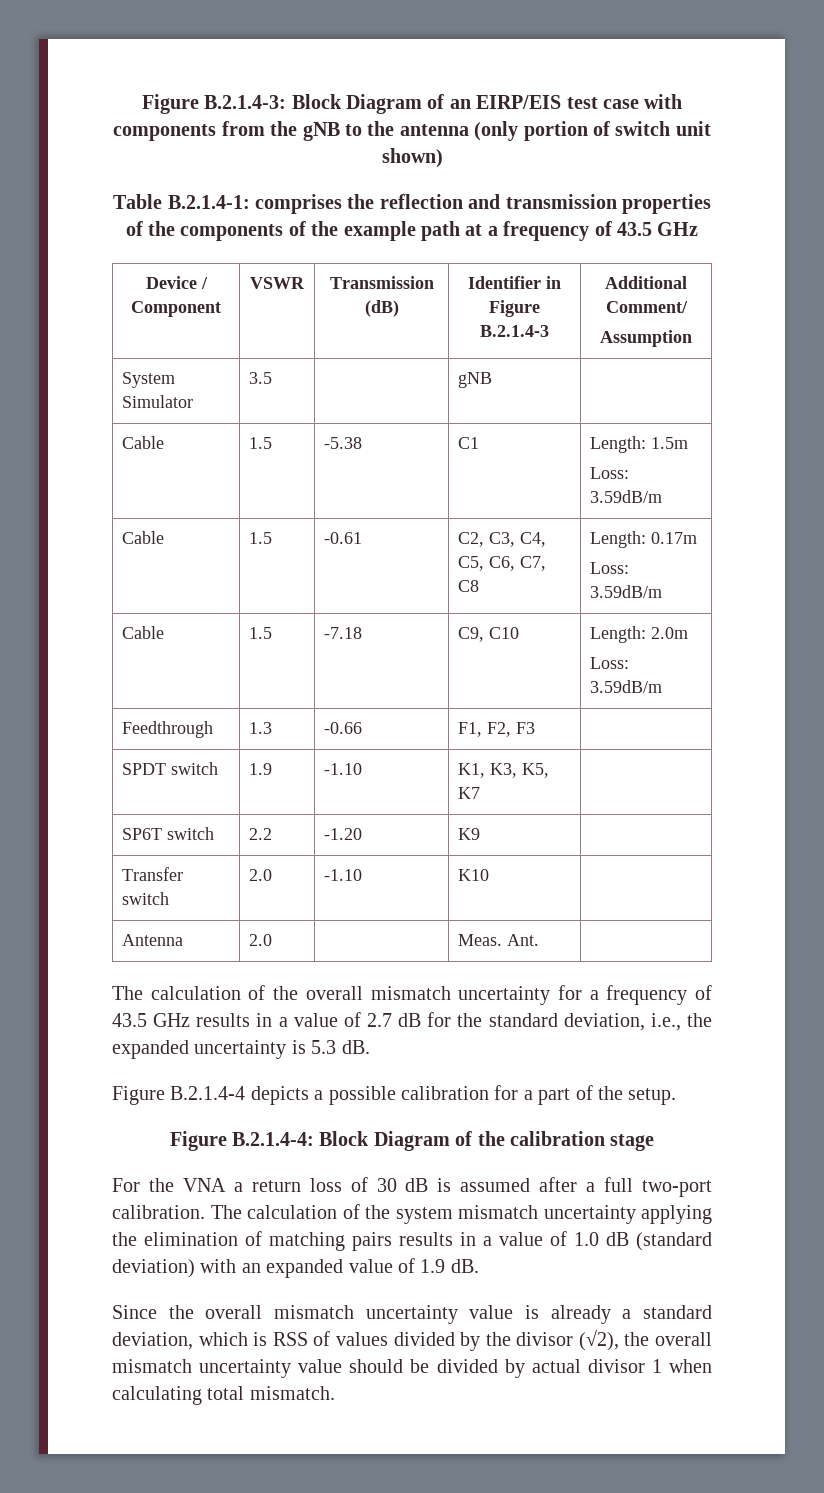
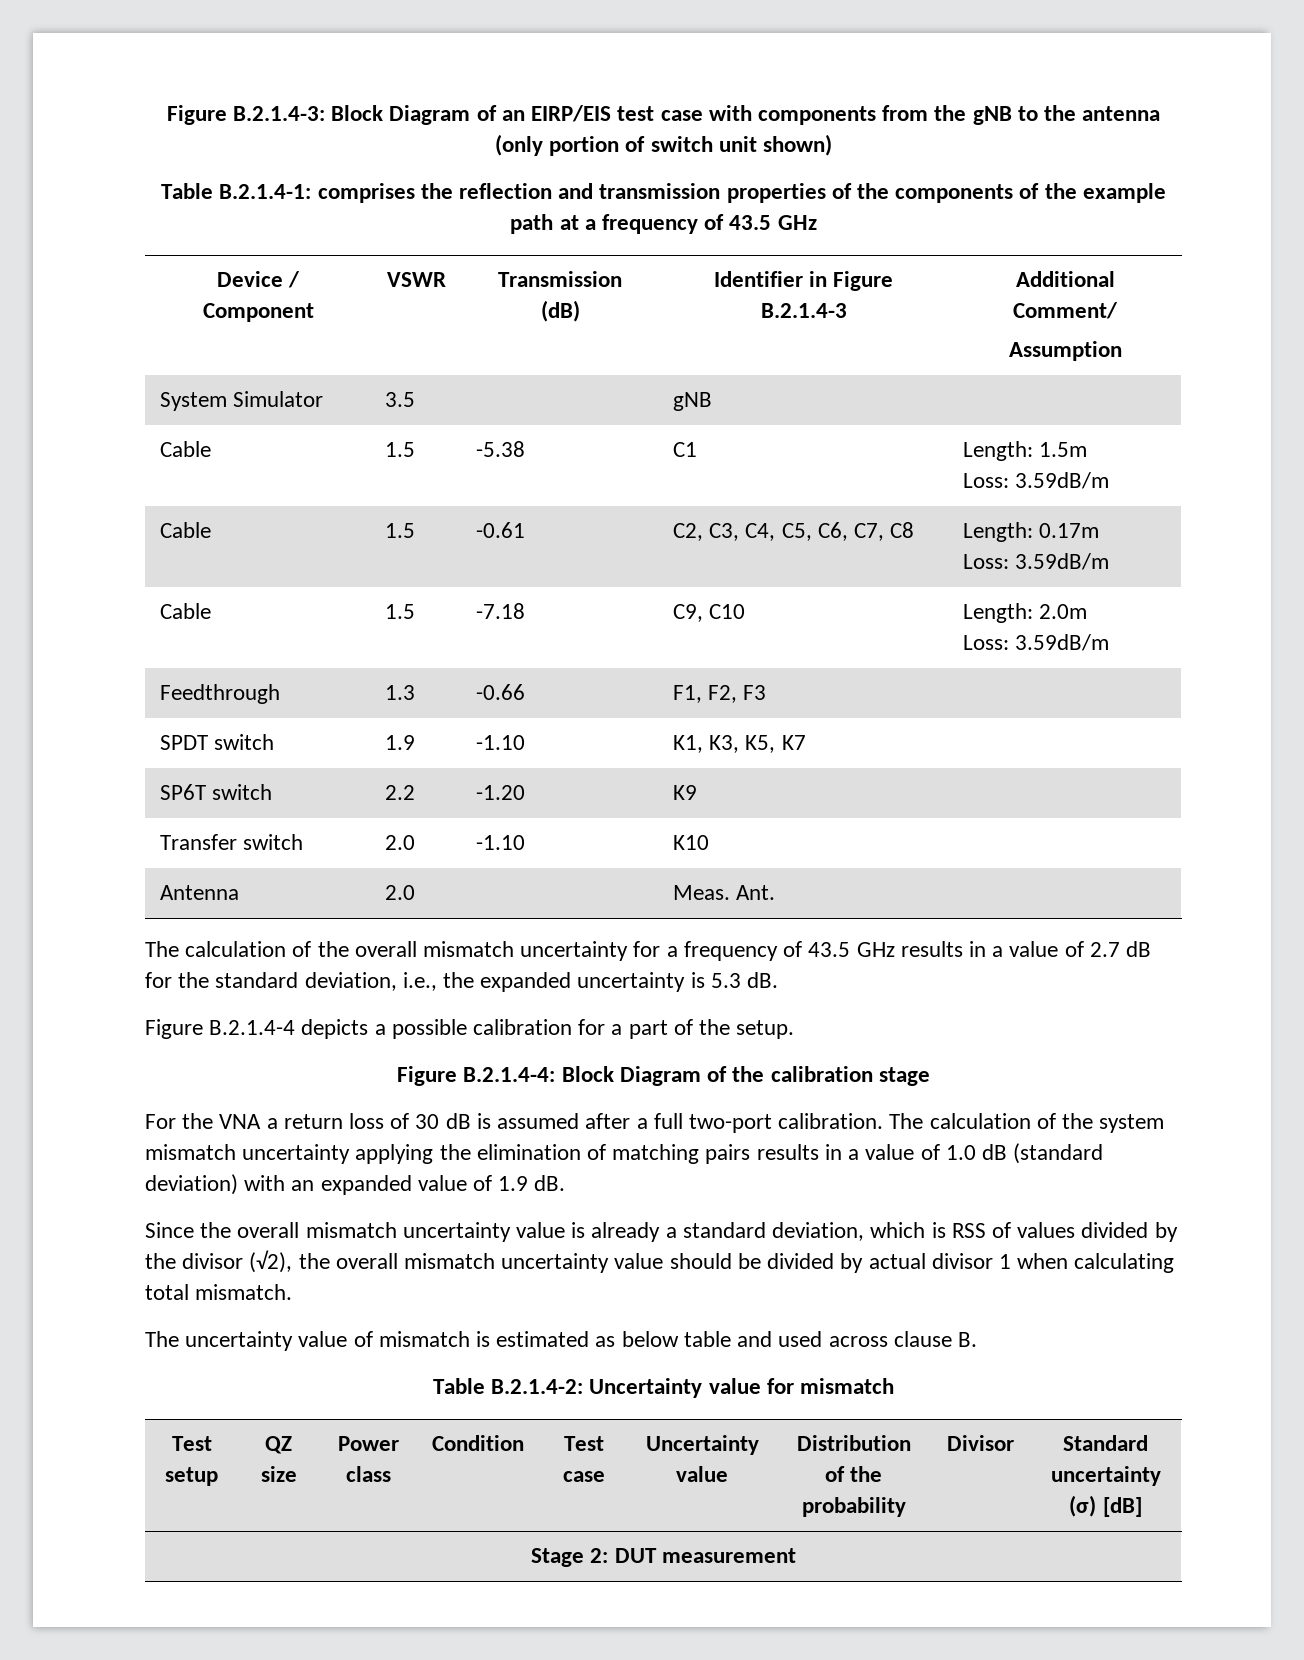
+ The uncertainty value of mismatch is estimated as below table and used across clause B.
+ Table B.2.1.4-2: Uncertainty value for mismatch
+ Test setup | QZ size | Power class | Condition | Test case | Uncertainty value | Distribution of the probability | Divisor | Standard uncertainty (σ) [dB]
+ Stage 2: DUT measurement

